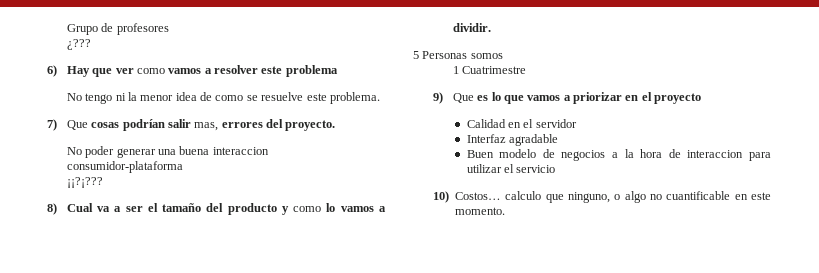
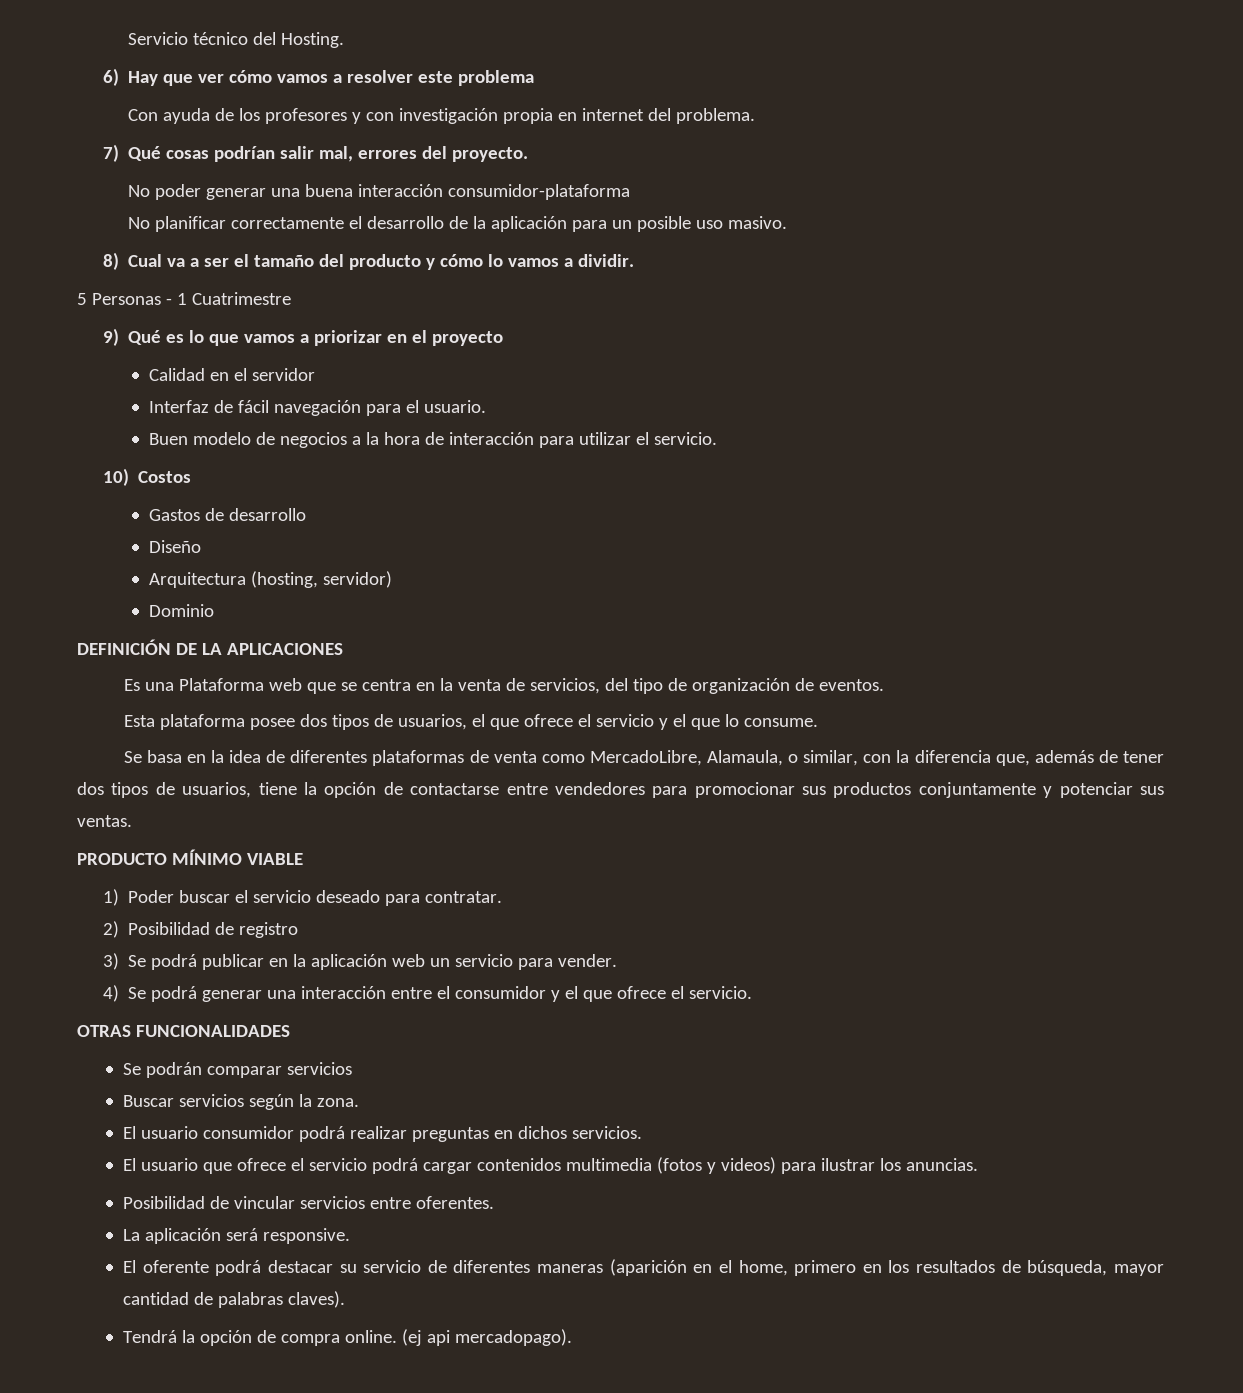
- Grupo de profesores
- ¿???
+ Servicio técnico del Hosting.
- 6) Hay que ver como vamos a resolver este problema
+ 6) Hay que ver cómo vamos a resolver este problema
- No tengo ni la menor idea de como se resuelve este problema.
+ Con ayuda de los profesores y con investigación propia en internet del problema.
- 7) Que cosas podrían salir mas, errores del proyecto.
+ 7) Qué cosas podrían salir mal, errores del proyecto.
- No poder generar una buena interaccion consumidor-plataforma
+ No poder generar una buena interacción consumidor-plataforma
- ¡¡?¡???
+ No planificar correctamente el desarrollo de la aplicación para un posible uso masivo.
- 8) Cual va a ser el tamaño del producto y como lo vamos a dividir.
+ 8) Cual va a ser el tamaño del producto y cómo lo vamos a dividir.
- 5 Personas somos
- 1 Cuatrimestre
+ 5 Personas - 1 Cuatrimestre
- 9) Que es lo que vamos a priorizar en el proyecto
+ 9) Qué es lo que vamos a priorizar en el proyecto
- Interfaz agradable
+ Interfaz de fácil navegación para el usuario.
- Buen modelo de negocios a la hora de interaccion para utilizar el servicio
+ Buen modelo de negocios a la hora de interacción para utilizar el servicio.
- 10) Costos… calculo que ninguno, o algo no cuantificable en este momento.
+ 10) Costos
+ Gastos de desarrollo
+ Diseño
+ Arquitectura (hosting, servidor)
+ Dominio
+ DEFINICIÓN DE LA APLICACIONES
+ Es una Plataforma web que se centra en la venta de servicios, del tipo de organización de eventos.
+ Esta plataforma posee dos tipos de usuarios, el que ofrece el servicio y el que lo consume.
+ Se basa en la idea de diferentes plataformas de venta como MercadoLibre, Alamaula, o similar, con la diferencia que, además de tener dos tipos de usuarios, tiene la opción de contactarse entre vendedores para promocionar sus productos conjuntamente y potenciar sus ventas.
+ PRODUCTO MÍNIMO VIABLE
+ 1) Poder buscar el servicio deseado para contratar.
+ 2) Posibilidad de registro
+ 3) Se podrá publicar en la aplicación web un servicio para vender.
+ 4) Se podrá generar una interacción entre el consumidor y el que ofrece el servicio.
+ OTRAS FUNCIONALIDADES
+ Se podrán comparar servicios
+ Buscar servicios según la zona.
+ El usuario consumidor podrá realizar preguntas en dichos servicios.
+ El usuario que ofrece el servicio podrá cargar contenidos multimedia (fotos y videos) para ilustrar los anuncias.
+ Posibilidad de vincular servicios entre oferentes.
+ La aplicación será responsive.
+ El oferente podrá destacar su servicio de diferentes maneras (aparición en el home, primero en los resultados de búsqueda, mayor cantidad de palabras claves).
+ Tendrá la opción de compra online. (ej api mercadopago).

